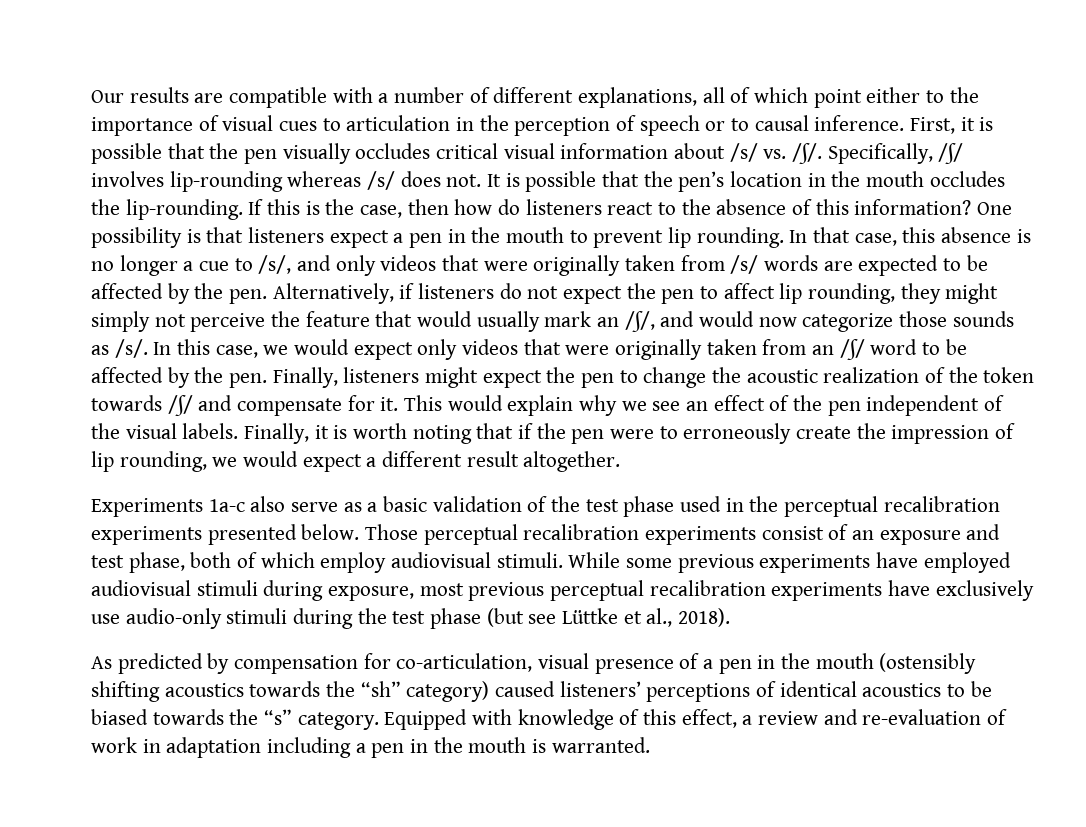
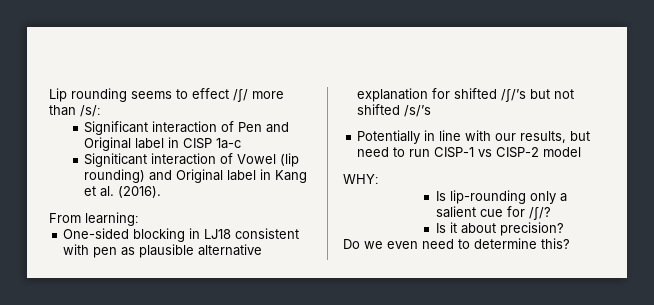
- Our results are compatible with a number of different explanations, all of which point either to the importance of visual cues to articulation in the perception of speech or to causal inference. First, it is possible that the pen visually occludes critical visual information about /s/ vs. /ʃ/. Specifically, /ʃ/ involves lip-rounding whereas /s/ does not. It is possible that the pen’s location in the mouth occludes the lip-rounding. If this is the case, then how do listeners react to the absence of this information? One possibility is that listeners expect a pen in the mouth to prevent lip rounding. In that case, this absence is no longer a cue to /s/, and only videos that were originally taken from /s/ words are expected to be affected by the pen. Alternatively, if listeners do not expect the pen to affect lip rounding, they might simply not perceive the feature that would usually mark an /ʃ/, and would now categorize those sounds as /s/. In this case, we would expect only videos that were originally taken from an /ʃ/ word to be affected by the pen. Finally, listeners might expect the pen to change the acoustic realization of the token towards /ʃ/ and compensate for it. This would explain why we see an effect of the pen independent of the visual labels. Finally, it is worth noting that if the pen were to erroneously create the impression of lip rounding, we would expect a different result altogether.
- Experiments 1a-c also serve as a basic validation of the test phase used in the perceptual recalibration experiments presented below. Those perceptual recalibration experiments consist of an exposure and test phase, both of which employ audiovisual stimuli. While some previous experiments have employed audiovisual stimuli during exposure, most previous perceptual recalibration experiments have exclusively use audio-only stimuli during the test phase (but see Lüttke et al., 2018).
- As predicted by compensation for co-articulation, visual presence of a pen in the mouth (ostensibly shifting acoustics towards the “sh” category) caused listeners’ perceptions of identical acoustics to be biased towards the “s” category. Equipped with knowledge of this effect, a review and re-evaluation of work in adaptation including a pen in the mouth is warranted.
+ Lip rounding seems to effect /ʃ/ more than /s/ː
+ Significant interaction of Pen and Original label in CISP 1a-c
+ Signiticant interaction of Vowel (lip rounding) and Original label in Kang et al. (2016).
+ From learningː
+ One-sided blocking in LJ18 consistent with pen as plausible alternative explanation for shifted /ʃ/’s but not shifted /s/’s
+ Potentially in line with our results, but need to run CISP-1 vs CISP-2 model
+ WHYː
+ Is lip-rounding only a salient cue for /ʃ/?
+ Is it about precision?
+ Do we even need to determine this?

